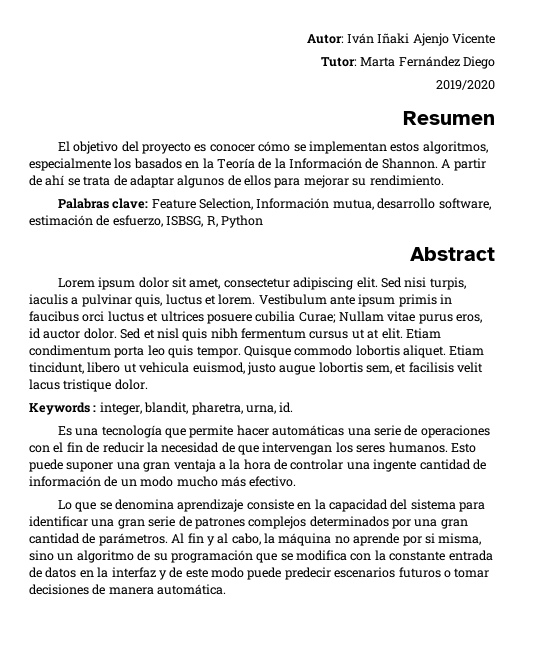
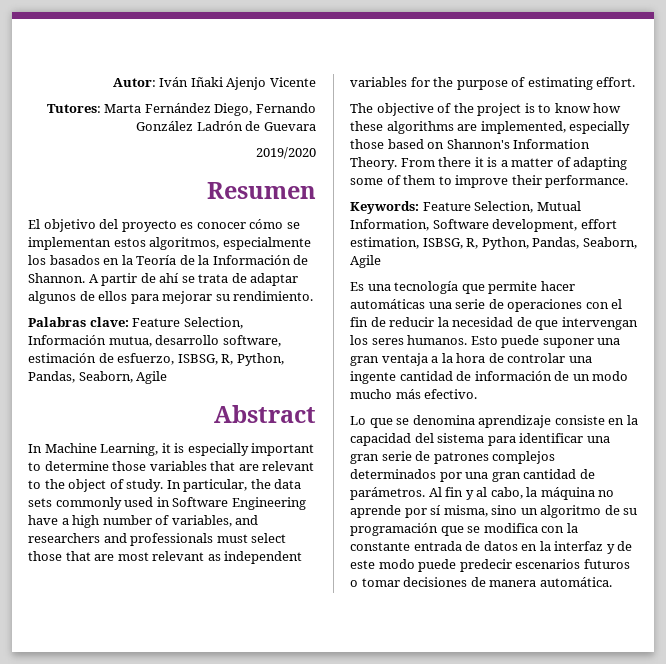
- Tutor: Marta Fernández Diego
+ Tutores: Marta Fernández Diego, Fernando González Ladrón de Guevara
- Palabras clave: Feature Selection, Información mutua, desarrollo software, estimación de esfuerzo, ISBSG, R, Python
+ Palabras clave: Feature Selection, Información mutua, desarrollo software, estimación de esfuerzo, ISBSG, R, Python, Pandas, Seaborn, Agile
  Abstract
- Lorem ipsum dolor sit amet, consectetur adipiscing elit. Sed nisi turpis, iaculis a pulvinar quis, luctus et lorem. Vestibulum ante ipsum primis in faucibus orci luctus et ultrices posuere cubilia Curae; Nullam vitae purus eros, id auctor dolor. Sed et nisl quis nibh fermentum cursus ut at elit. Etiam condimentum porta leo quis tempor. Quisque commodo lobortis aliquet. Etiam tincidunt, libero ut vehicula euismod, justo augue lobortis sem, et facilisis velit lacus tristique dolor.
- Keywords : integer, blandit, pharetra, urna, id.
+ In Machine Learning, it is especially important to determine those variables that are relevant to the object of study. In particular, the data sets commonly used in Software Engineering have a high number of variables, and researchers and professionals must select those that are most relevant as independent variables for the purpose of estimating effort.
+ The objective of the project is to know how these algorithms are implemented, especially those based on Shannon's Information Theory. From there it is a matter of adapting some of them to improve their performance.
+ Keywords: Feature Selection, Mutual Information, Software development, effort estimation, ISBSG, R, Python, Pandas, Seaborn, Agile
- Al fin y al cabo, la máquina no aprende por si misma, sino un algoritmo de su programación que se modifica con la constante entrada de datos en la interfaz y de este modo puede predecir escenarios futuros o tomar decisiones de manera automática.
+ Al fin y al cabo, la máquina no aprende por sí misma, sino un algoritmo de su programación que se modifica con la constante entrada de datos en la interfaz y de este modo puede predecir escenarios futuros o tomar decisiones de manera automática.

